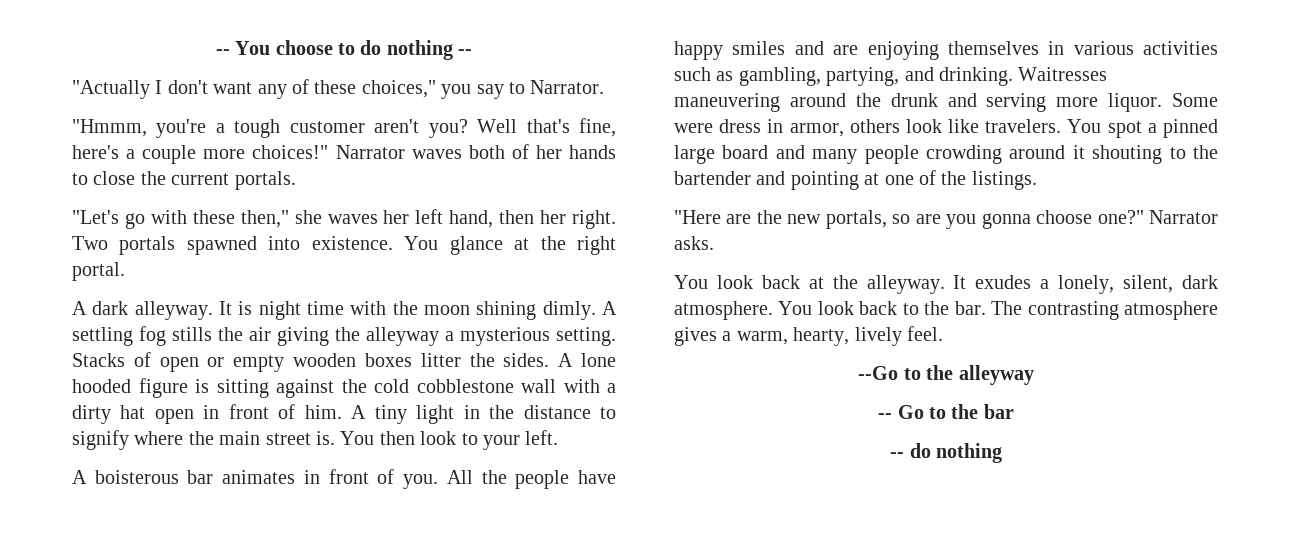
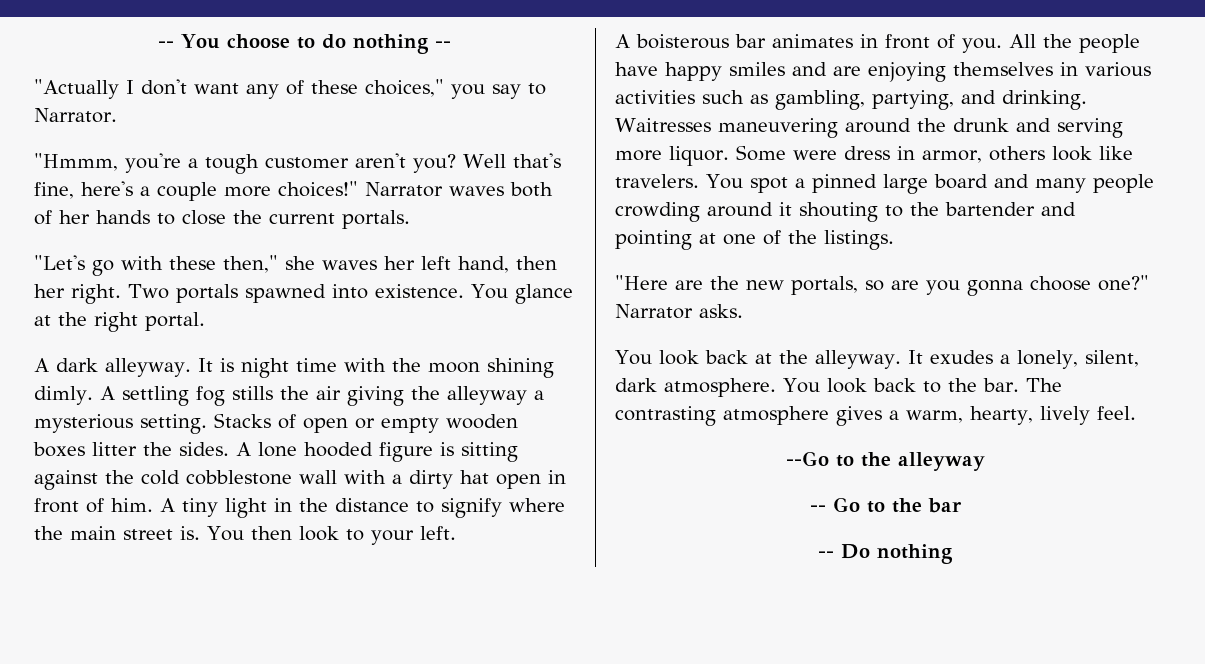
- -- do nothing
+ -- Do nothing

